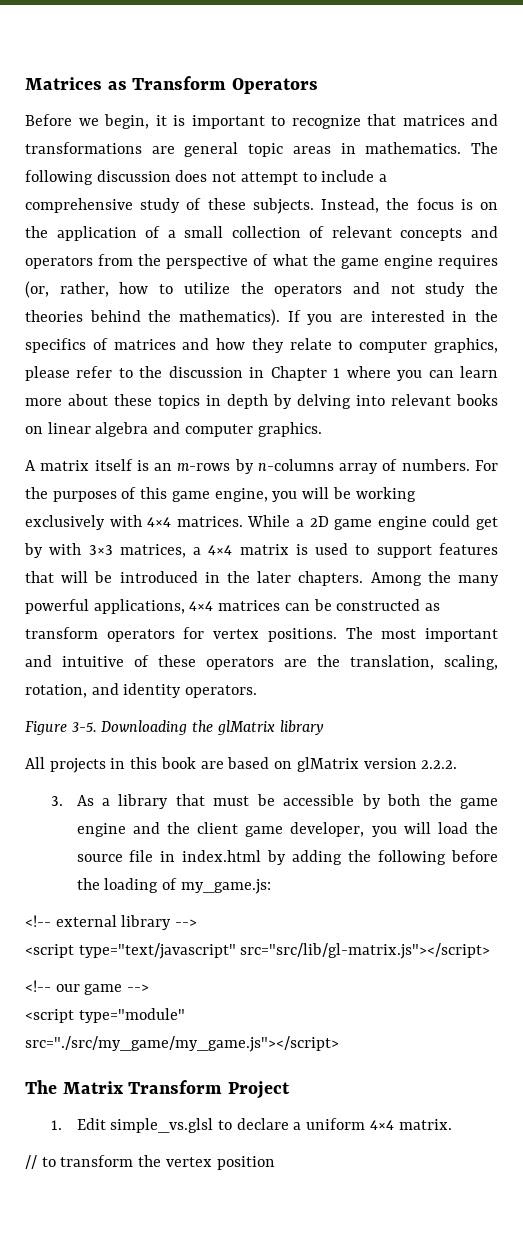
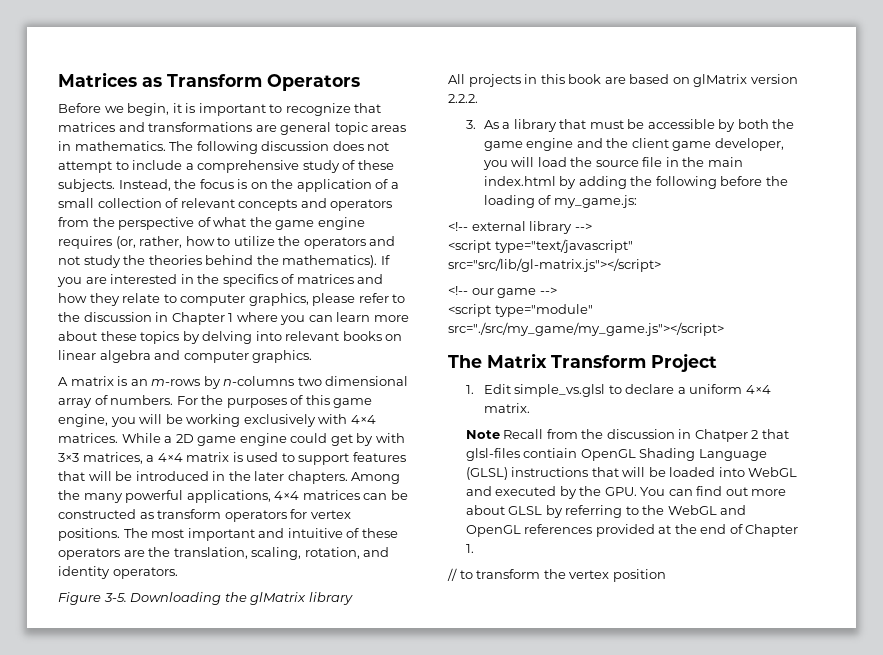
- If you are interested in the specifics of matrices and how they relate to computer graphics, please refer to the discussion in Chapter 1 where you can learn more about these topics in depth by delving into relevant books on linear algebra and computer graphics.
+ If you are interested in the specifics of matrices and how they relate to computer graphics, please refer to the discussion in Chapter 1 where you can learn more about these topics by delving into relevant books on linear algebra and computer graphics.
- A matrix itself is an m-rows by n-columns array of numbers.
+ A matrix is an m-rows by n-columns two dimensional array of numbers.
- 3. As a library that must be accessible by both the game engine and the client game developer, you will load the source file in index.html by adding the following before the loading of my_game.js:
+ 3. As a library that must be accessible by both the game engine and the client game developer, you will load the source file in the main index.html by adding the following before the loading of my_game.js:
+ Note Recall from the discussion in Chatper 2 that glsl-files contiain OpenGL Shading Language (GLSL) instructions that will be loaded into WebGL and executed by the GPU. You can find out more about GLSL by referring to the WebGL and OpenGL references provided at the end of Chapter 1.

